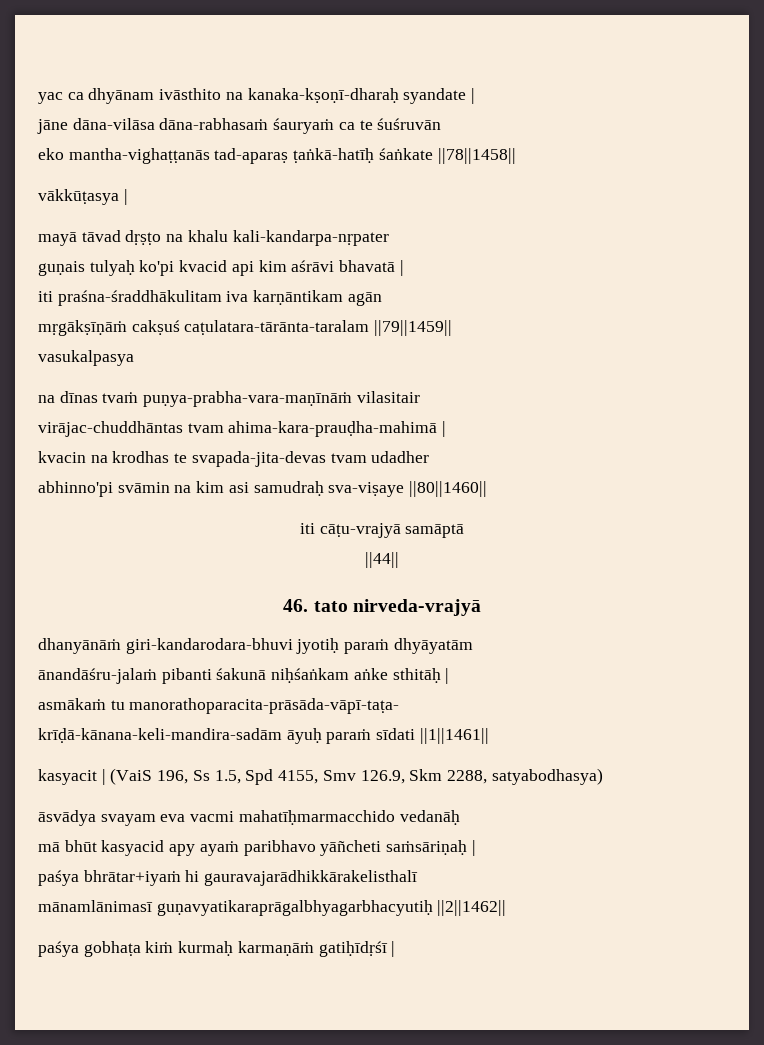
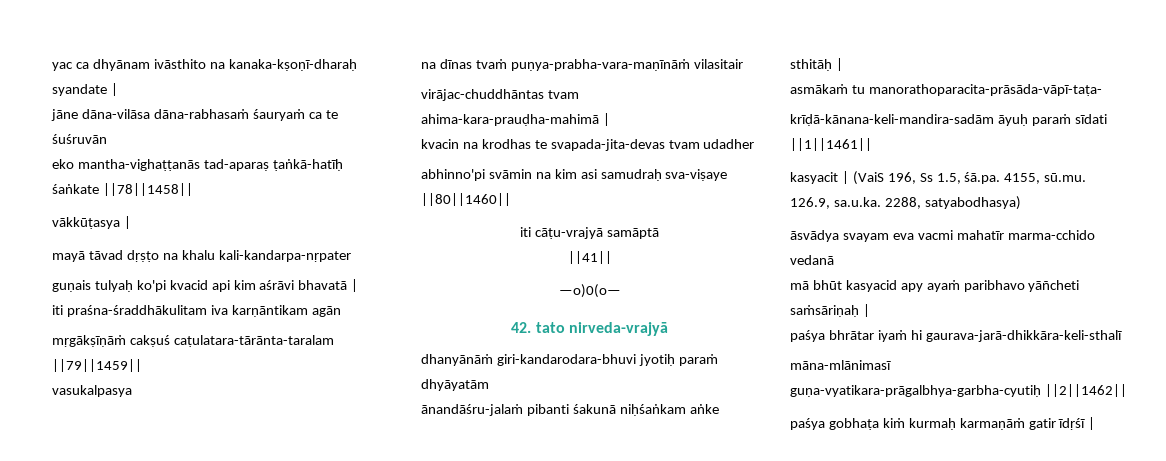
- ||44||
- 46. tato nirveda-vrajyā
+ ||41||
+ —o)0(o—
+ 42. tato nirveda-vrajyā
- kasyacit | (VaiS 196, Ss 1.5, Spd 4155, Smv 126.9, Skm 2288, satyabodhasya)
+ kasyacit | (VaiS 196, Ss 1.5, śā.pa. 4155, sū.mu. 126.9, sa.u.ka. 2288, satyabodhasya)
- āsvādya svayam eva vacmi mahatīḥmarmacchido vedanāḥ
+ āsvādya svayam eva vacmi mahatīr marma-cchido vedanā
- paśya bhrātar+iyaṁ hi gauravajarādhikkārakelisthalī
- mānamlānimasī guṇavyatikaraprāgalbhyagarbhacyutiḥ ||2||1462||
+ paśya bhrātar iyaṁ hi gaurava-jarā-dhikkāra-keli-sthalī
+ māna-mlānimasī guṇa-vyatikara-prāgalbhya-garbha-cyutiḥ ||2||1462||
- paśya gobhaṭa kiṁ kurmaḥ karmaṇāṁ gatiḥīdṛśī |
+ paśya gobhaṭa kiṁ kurmaḥ karmaṇāṁ gatir īdṛśī |

